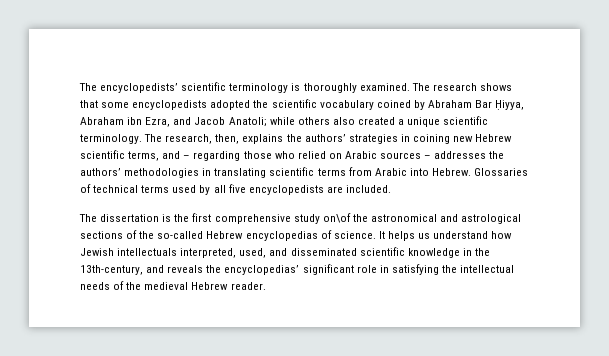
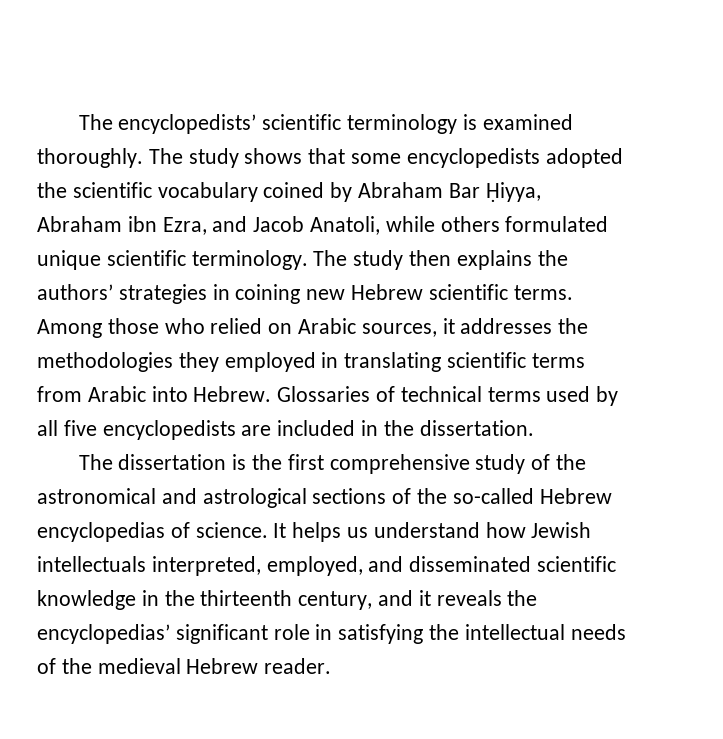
- The encyclopedists’ scientific terminology is thoroughly examined. The research shows that some encyclopedists adopted the scientific vocabulary coined by Abraham Bar Ḥiyya, Abraham ibn Ezra, and Jacob Anatoli; while others also created a unique scientific terminology.
+ The encyclopedists’ scientific terminology is examined thoroughly. The study shows that some encyclopedists adopted the scientific vocabulary coined by Abraham Bar Ḥiyya, Abraham ibn Ezra, and Jacob Anatoli, while others formulated unique scientific terminology.
- The research, then, explains the authors’ strategies in coining new Hebrew scientific terms, and – regarding those who relied on Arabic sources – addresses the authors’ methodologies in translating scientific terms from Arabic into Hebrew.
+ The study then explains the authors’ strategies in coining new Hebrew scientific terms. Among those who relied on Arabic sources, it addresses the methodologies they employed in translating scientific terms from Arabic into Hebrew.
- Glossaries of technical terms used by all five encyclopedists are included.
+ Glossaries of technical terms used by all five encyclopedists are included in the dissertation.
- The dissertation is the first comprehensive study on\of the astronomical and astrological sections of the so-called Hebrew encyclopedias of science.
+ The dissertation is the first comprehensive study of the astronomical and astrological sections of the so-called Hebrew encyclopedias of science.
- It helps us understand how Jewish intellectuals interpreted, used, and disseminated scientific knowledge in the 13th-century, and reveals the encyclopedias’ significant role in satisfying the intellectual needs of the medieval Hebrew reader.
+ It helps us understand how Jewish intellectuals interpreted, employed, and disseminated scientific knowledge in the thirteenth century, and it reveals the encyclopedias’ significant role in satisfying the intellectual needs of the medieval Hebrew reader.

